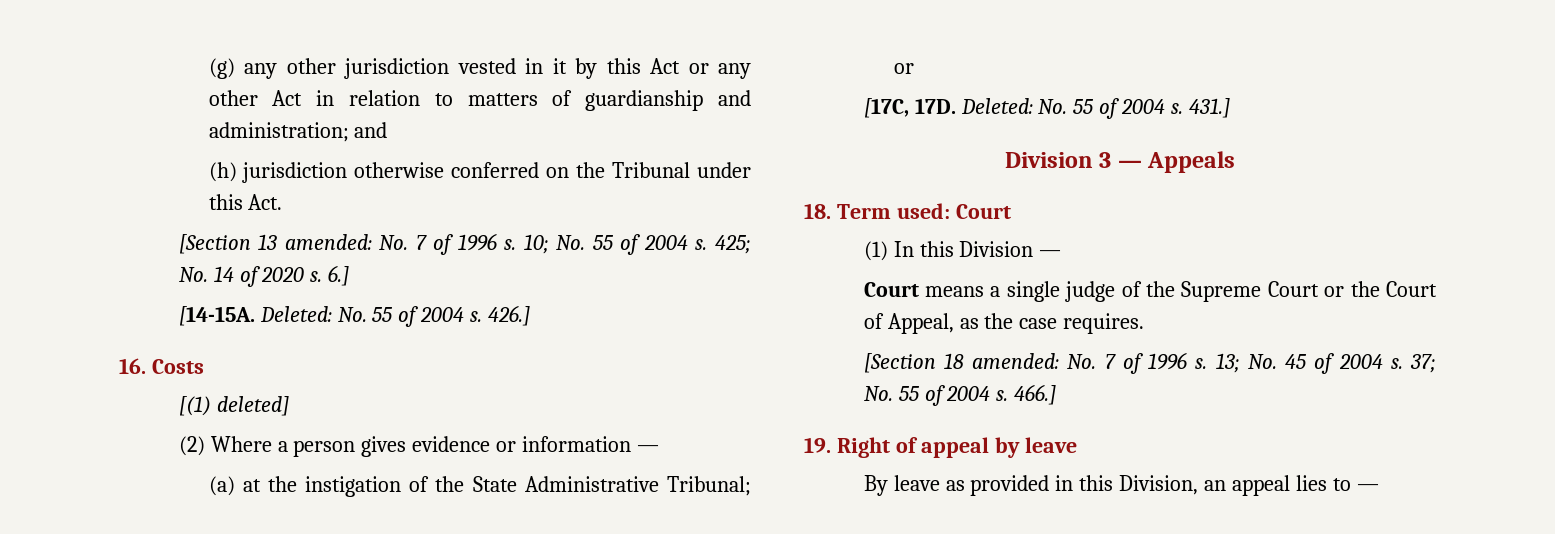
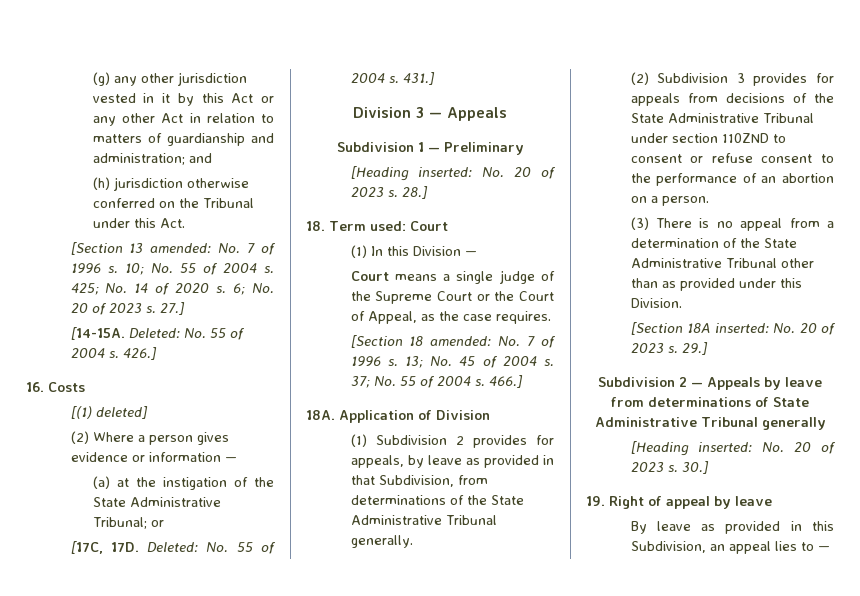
- 6.]
+ 6; No. 20 of 2023 s. 27.]
+ Subdivision 1 — Preliminary
+ [Heading inserted: No. 20 of 2023 s. 28.]
+ 18A. Application of Division
+ (1) Subdivision 2 provides for appeals, by leave as provided in that Subdivision, from determinations of the State Administrative Tribunal generally.
+ (2) Subdivision 3 provides for appeals from decisions of the State Administrative Tribunal under section 110ZND to consent or refuse consent to the performance of an abortion on a person.
+ (3) There is no appeal from a determination of the State Administrative Tribunal other than as provided under this Division.
+ [Section 18A inserted: No. 20 of 2023 s. 29.]
+ Subdivision 2 — Appeals by leave from determinations of State Administrative Tribunal generally
+ [Heading inserted: No. 20 of 2023 s. 30.]
- By leave as provided in this Division, an appeal lies to —
+ By leave as provided in this Subdivision, an appeal lies to —

